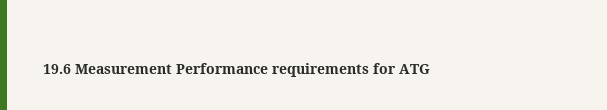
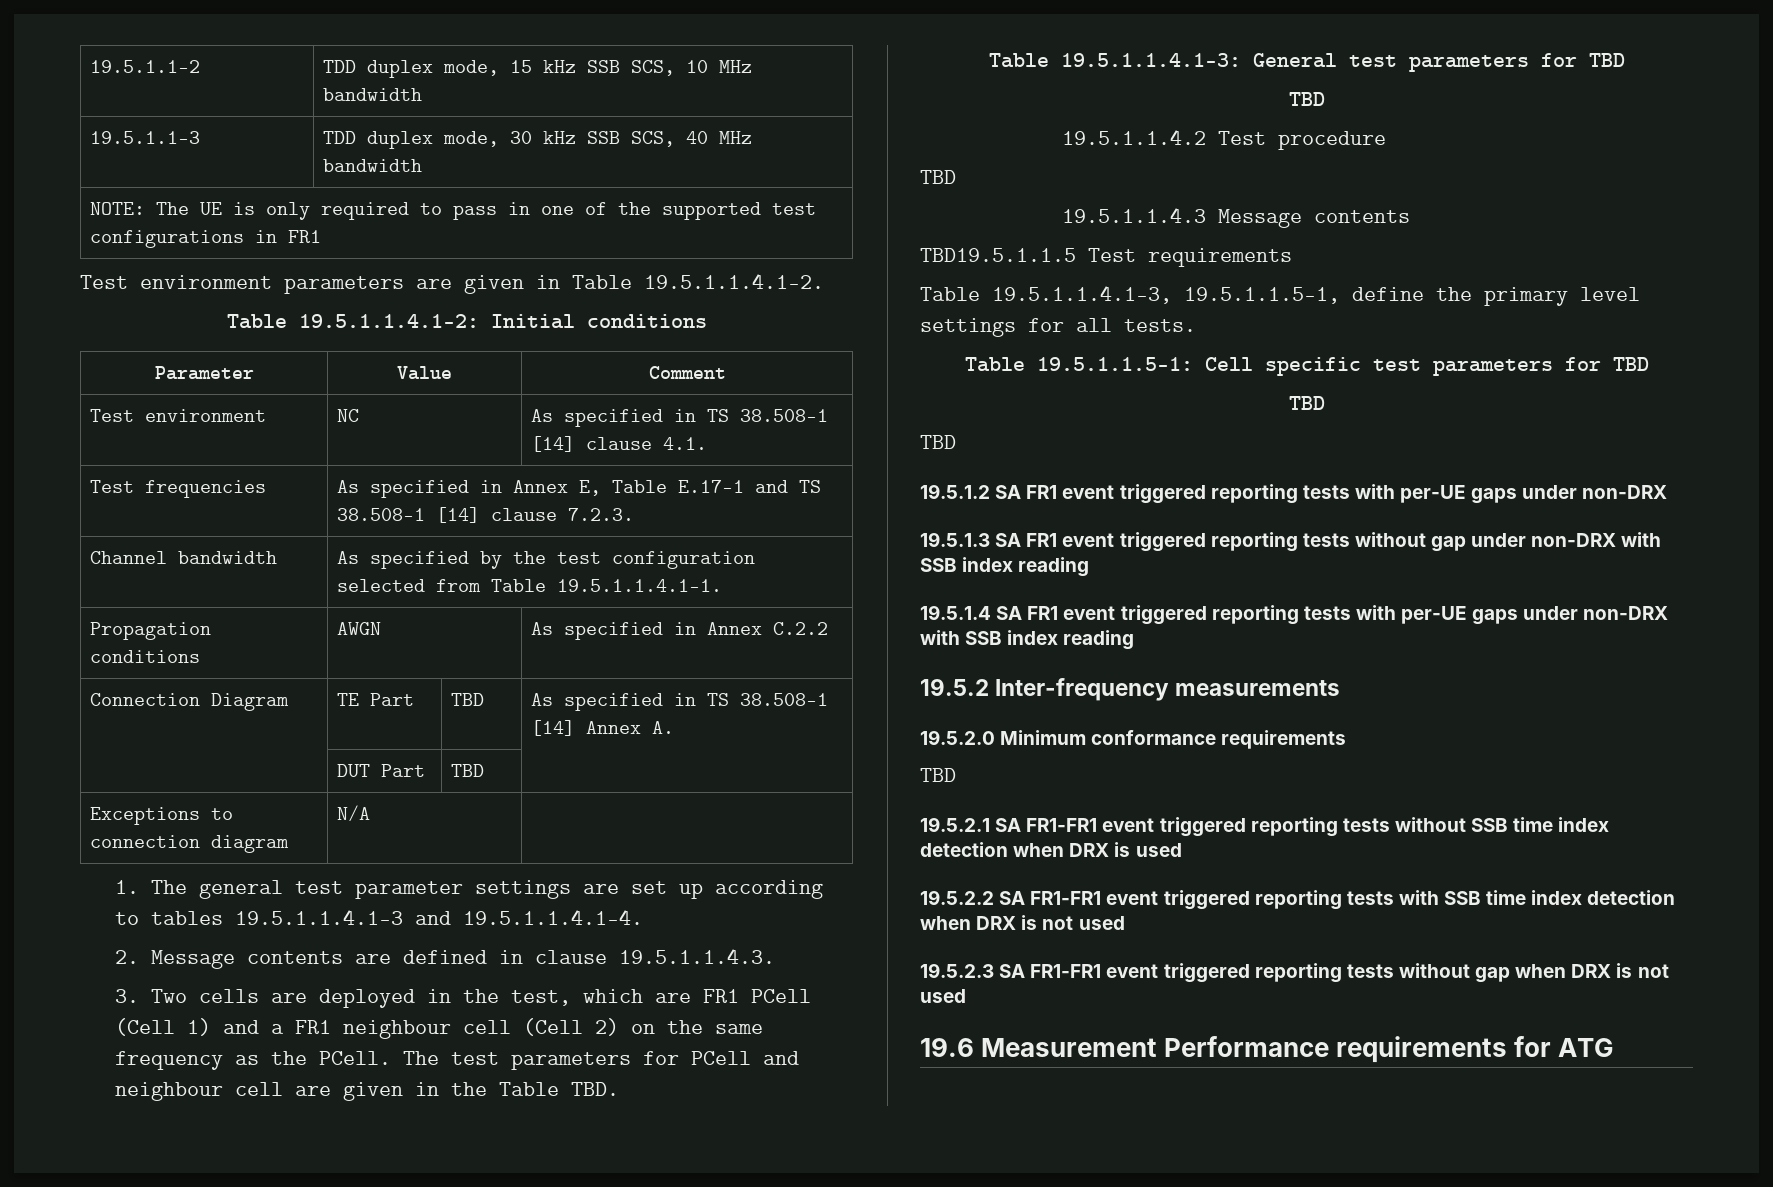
+ 19.5.1.1-2 | TDD duplex mode, 15 kHz SSB SCS, 10 MHz bandwidth
+ 19.5.1.1-3 | TDD duplex mode, 30 kHz SSB SCS, 40 MHz bandwidth
+ NOTE: The UE is only required to pass in one of the supported test configurations in FR1
+ Test environment parameters are given in Table 19.5.1.1.4.1-2.
+ Table 19.5.1.1.4.1-2: Initial conditions
+ Parameter | Value | Comment
+ Test environment | NC | As specified in TS 38.508-1 [14] clause 4.1.
+ Test frequencies | As specified in Annex E, Table E.17-1 and TS 38.508-1 [14] clause 7.2.3.
+ Channel bandwidth | As specified by the test configuration selected from Table 19.5.1.1.4.1-1.
+ Propagation conditions | AWGN | As specified in Annex C.2.2
+ Connection Diagram | TE Part | TBD | As specified in TS 38.508-1 [14] Annex A.
+ | DUT Part | TBD |
+ Exceptions to connection diagram | N/A |
+ 1. The general test parameter settings are set up according to tables 19.5.1.1.4.1-3 and 19.5.1.1.4.1-4.
+ 2. Message contents are defined in clause 19.5.1.1.4.3.
+ 3. Two cells are deployed in the test, which are FR1 PCell (Cell 1) and a FR1 neighbour cell (Cell 2) on the same frequency as the PCell. The test parameters for PCell and neighbour cell are given in the Table TBD.
+ Table 19.5.1.1.4.1-3: General test parameters for TBD
+ TBD
+ 19.5.1.1.4.2 Test procedure
+ TBD
+ 19.5.1.1.4.3 Message contents
+ TBD19.5.1.1.5 Test requirements
+ Table 19.5.1.1.4.1-3, 19.5.1.1.5-1, define the primary level settings for all tests.
+ Table 19.5.1.1.5-1: Cell specific test parameters for TBD
+ TBD
+ TBD
+ 19.5.1.2 SA FR1 event triggered reporting tests with per-UE gaps under non-DRX
+ 19.5.1.3 SA FR1 event triggered reporting tests without gap under non-DRX with SSB index reading
+ 19.5.1.4 SA FR1 event triggered reporting tests with per-UE gaps under non-DRX with SSB index reading
+ 19.5.2 Inter-frequency measurements
+ 19.5.2.0 Minimum conformance requirements
+ TBD
+ 19.5.2.1 SA FR1-FR1 event triggered reporting tests without SSB time index detection when DRX is used
+ 19.5.2.2 SA FR1-FR1 event triggered reporting tests with SSB time index detection when DRX is not used
+ 19.5.2.3 SA FR1-FR1 event triggered reporting tests without gap when DRX is not used

